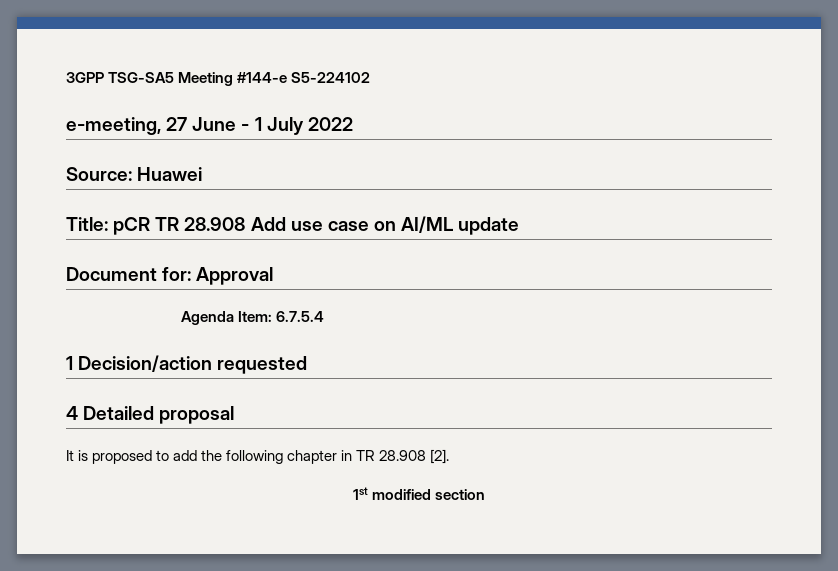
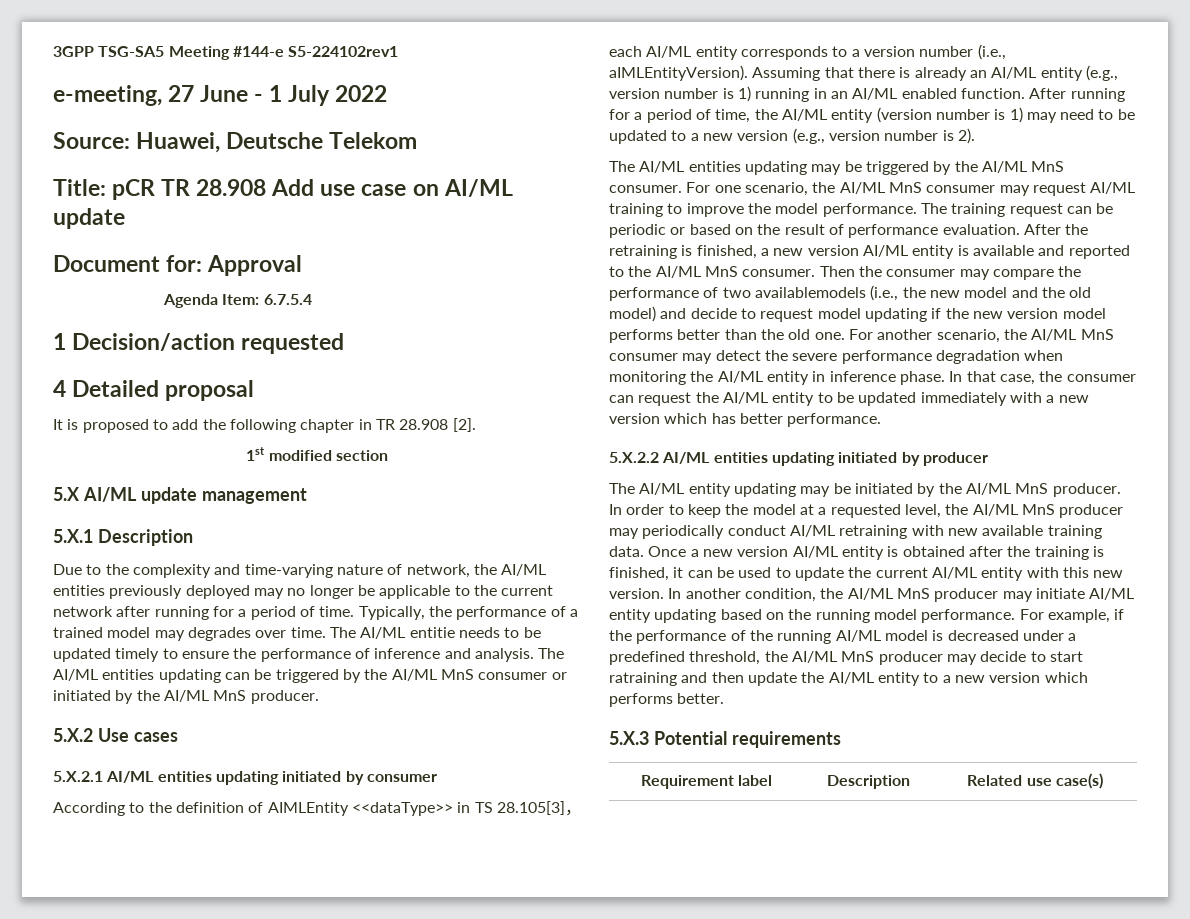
- 3GPP TSG-SA5 Meeting #144-e S5-224102
+ 3GPP TSG-SA5 Meeting #144-e S5-224102rev1
- Source: Huawei
+ Source: Huawei, Deutsche Telekom
+ 5.X AI/ML update management
+ 5.X.1 Description
+ Due to the complexity and time-varying nature of network, the AI/ML entities previously deployed may no longer be applicable to the current network after running for a period of time. Typically, the performance of a trained model may degrades over time. The AI/ML entitie needs to be updated timely to ensure the performance of inference and analysis. The AI/ML entities updating can be triggered by the AI/ML MnS consumer or initiated by the AI/ML MnS producer.
+ 5.X.2 Use cases
+ 5.X.2.1 AI/ML entities updating initiated by consumer
+ According to the definition of AIMLEntity <<dataType>> in TS 28.105[3]，each AI/ML entity corresponds to a version number (i.e., aIMLEntityVersion). Assuming that there is already an AI/ML entity (e.g., version number is 1) running in an AI/ML enabled function. After running for a period of time, the AI/ML entity (version number is 1) may need to be updated to a new version (e.g., version number is 2).
+ The AI/ML entities updating may be triggered by the AI/ML MnS consumer. For one scenario, the AI/ML MnS consumer may request AI/ML training to improve the model performance. The training request can be periodic or based on the result of performance evaluation. After the retraining is finished, a new version AI/ML entity is available and reported to the AI/ML MnS consumer. Then the consumer may compare the performance of two availablemodels (i.e., the new model and the old model) and decide to request model updating if the new version model performs better than the old one. For another scenario, the AI/ML MnS consumer may detect the severe performance degradation when monitoring the AI/ML entity in inference phase. In that case, the consumer can request the AI/ML entity to be updated immediately with a new version which has better performance.
+ 5.X.2.2 AI/ML entities updating initiated by producer
+ The AI/ML entity updating may be initiated by the AI/ML MnS producer. In order to keep the model at a requested level, the AI/ML MnS producer may periodically conduct AI/ML retraining with new available training data. Once a new version AI/ML entity is obtained after the training is finished, it can be used to update the current AI/ML entity with this new version. In another condition, the AI/ML MnS producer may initiate AI/ML entity updating based on the running model performance. For example, if the performance of the running AI/ML model is decreased under a predefined threshold, the AI/ML MnS producer may decide to start ratraining and then update the AI/ML entity to a new version which performs better.
+ 5.X.3 Potential requirements
+ Requirement label | Description | Related use case(s)

